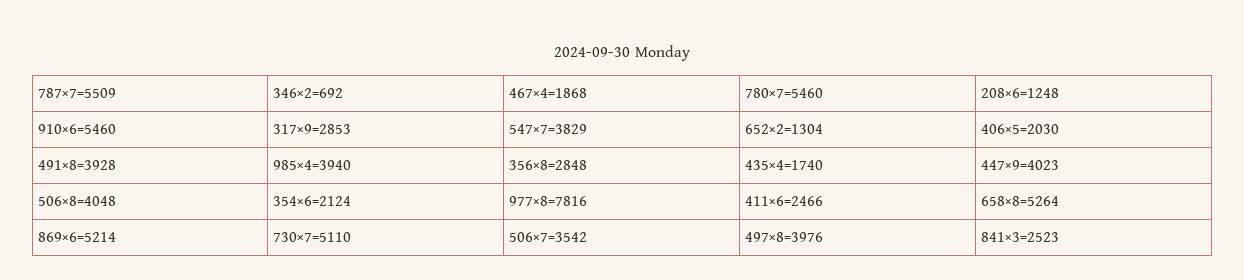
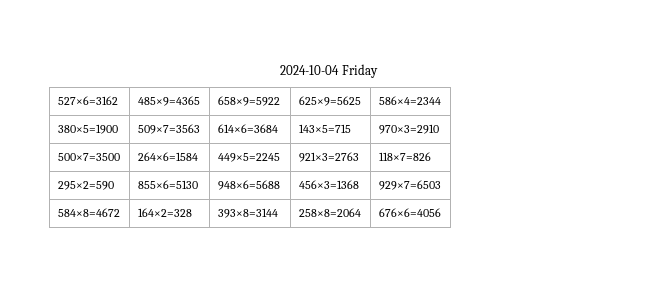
- 2024-09-30 Monday
- 787×7=5509 | 346×2=692 | 467×4=1868 | 780×7=5460 | 208×6=1248
- 910×6=5460 | 317×9=2853 | 547×7=3829 | 652×2=1304 | 406×5=2030
- 491×8=3928 | 985×4=3940 | 356×8=2848 | 435×4=1740 | 447×9=4023
- 506×8=4048 | 354×6=2124 | 977×8=7816 | 411×6=2466 | 658×8=5264
- 869×6=5214 | 730×7=5110 | 506×7=3542 | 497×8=3976 | 841×3=2523
+ 2024-10-04 Friday
+ 527×6=3162 | 485×9=4365 | 658×9=5922 | 625×9=5625 | 586×4=2344
+ 380×5=1900 | 509×7=3563 | 614×6=3684 | 143×5=715 | 970×3=2910
+ 500×7=3500 | 264×6=1584 | 449×5=2245 | 921×3=2763 | 118×7=826
+ 295×2=590 | 855×6=5130 | 948×6=5688 | 456×3=1368 | 929×7=6503
+ 584×8=4672 | 164×2=328 | 393×8=3144 | 258×8=2064 | 676×6=4056

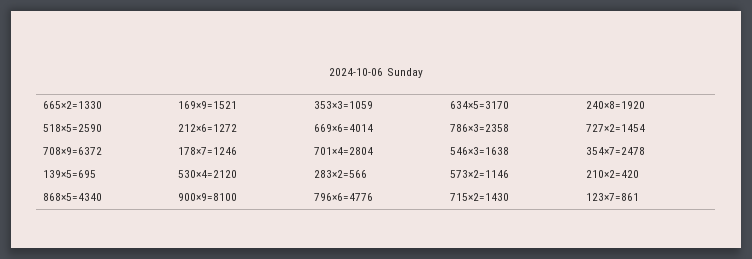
- 2024-10-04 Friday
- 527×6=3162 | 485×9=4365 | 658×9=5922 | 625×9=5625 | 586×4=2344
- 380×5=1900 | 509×7=3563 | 614×6=3684 | 143×5=715 | 970×3=2910
- 500×7=3500 | 264×6=1584 | 449×5=2245 | 921×3=2763 | 118×7=826
- 295×2=590 | 855×6=5130 | 948×6=5688 | 456×3=1368 | 929×7=6503
- 584×8=4672 | 164×2=328 | 393×8=3144 | 258×8=2064 | 676×6=4056
+ 2024-10-06 Sunday
+ 665×2=1330 | 169×9=1521 | 353×3=1059 | 634×5=3170 | 240×8=1920
+ 518×5=2590 | 212×6=1272 | 669×6=4014 | 786×3=2358 | 727×2=1454
+ 708×9=6372 | 178×7=1246 | 701×4=2804 | 546×3=1638 | 354×7=2478
+ 139×5=695 | 530×4=2120 | 283×2=566 | 573×2=1146 | 210×2=420
+ 868×5=4340 | 900×9=8100 | 796×6=4776 | 715×2=1430 | 123×7=861

